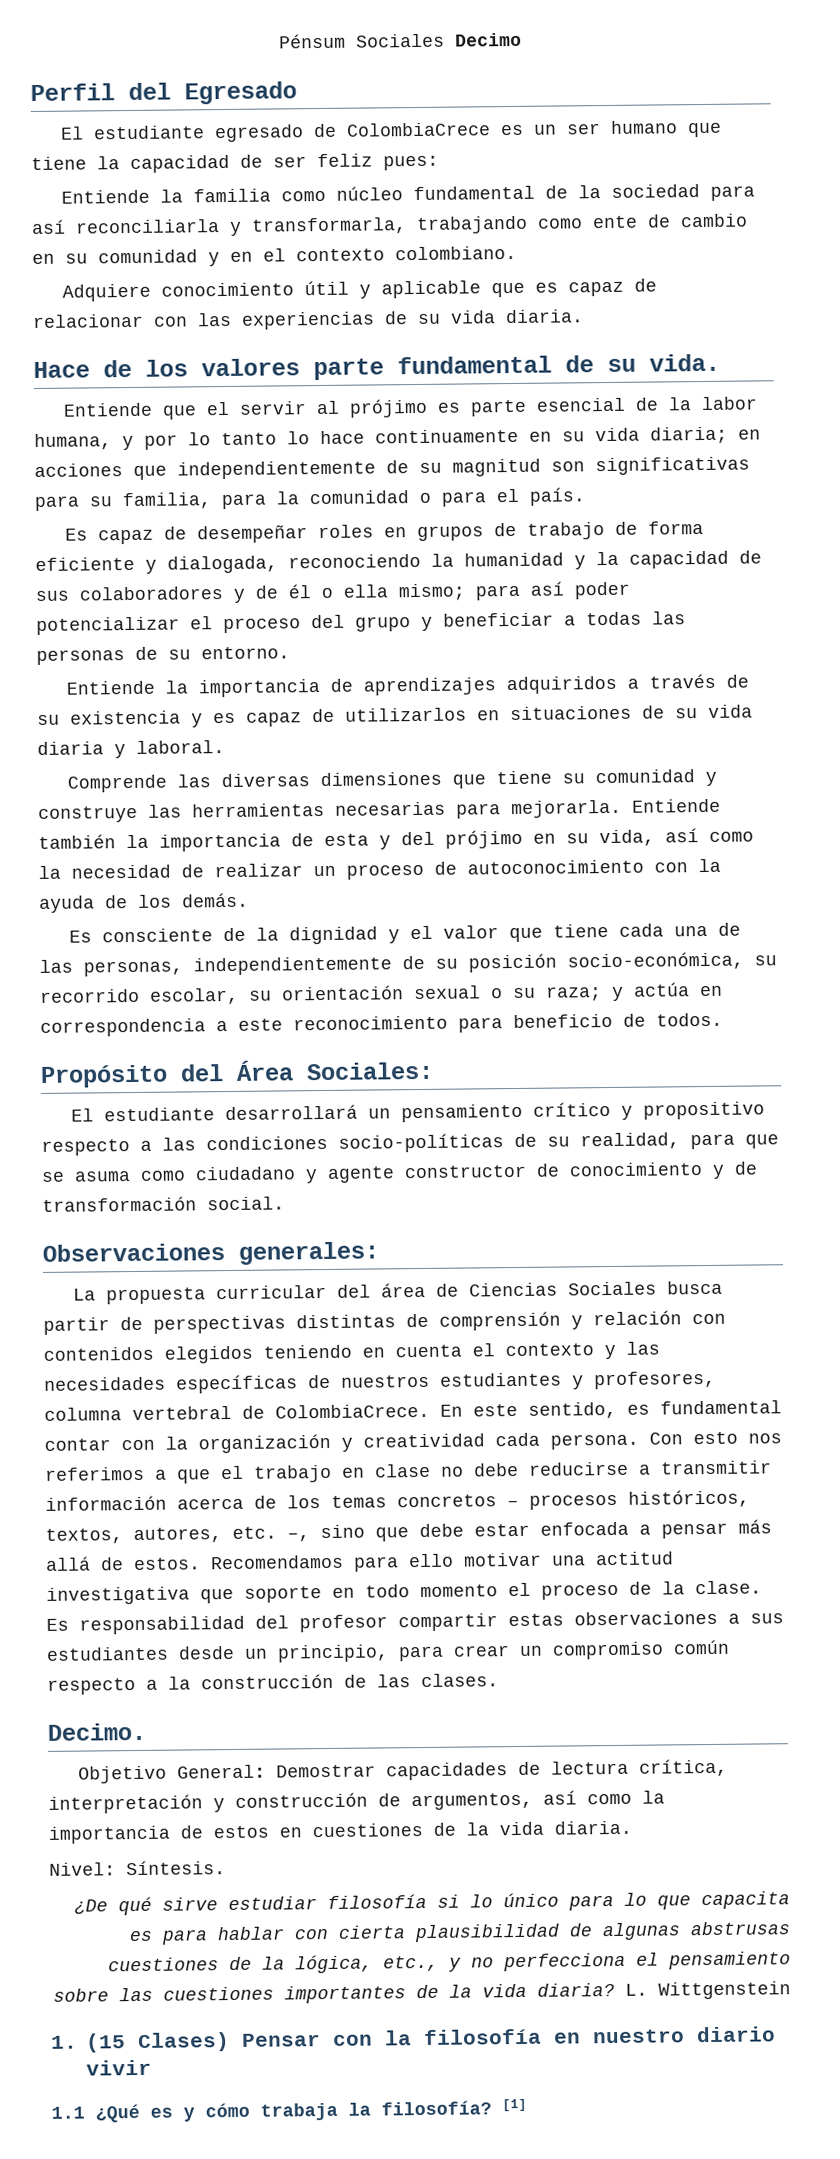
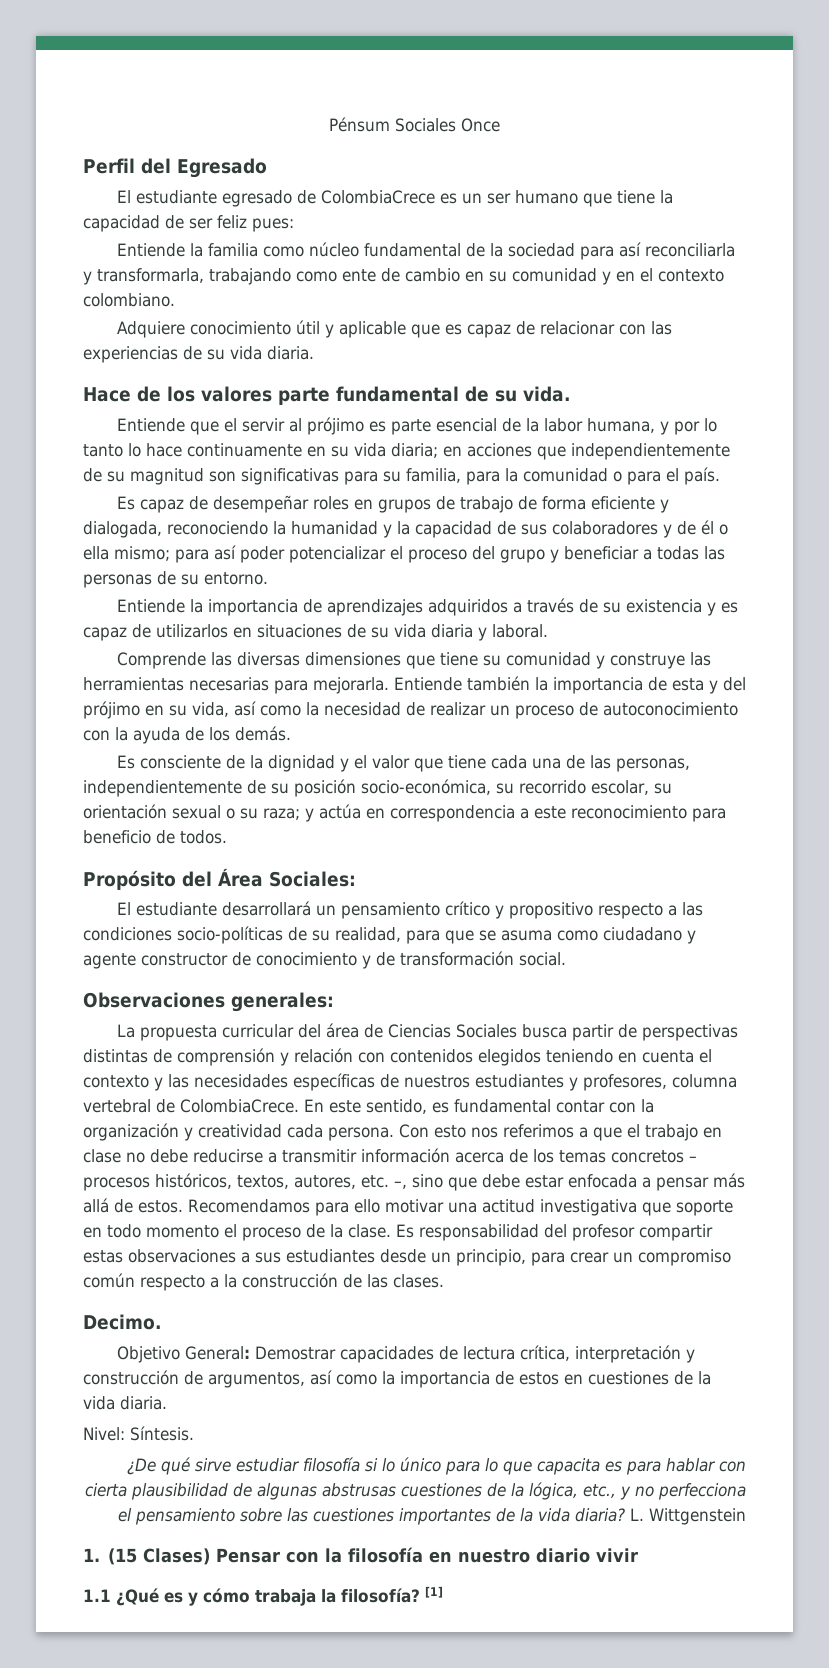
- Pénsum Sociales Decimo
+ Pénsum Sociales Once

